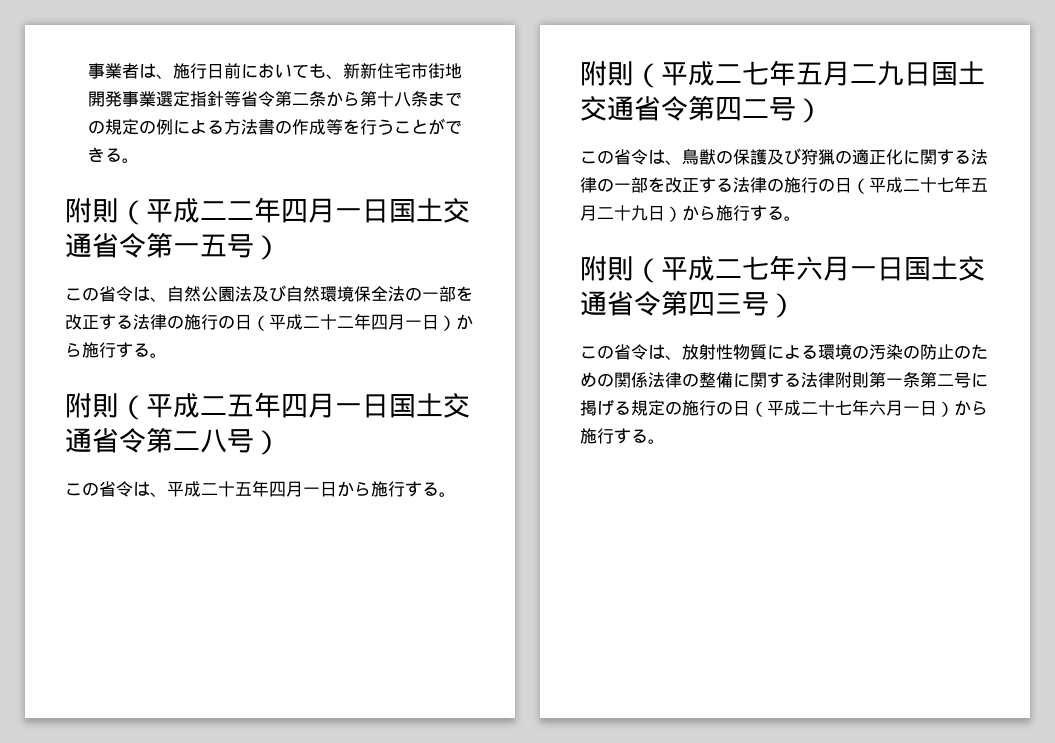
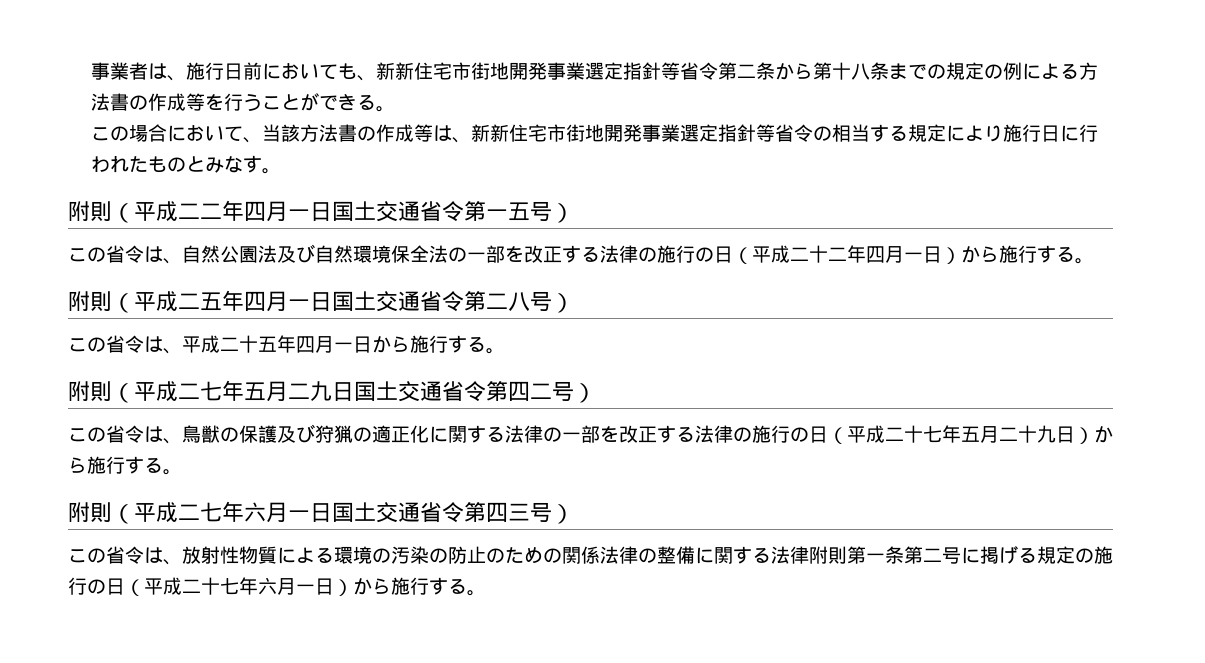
+ この場合において、当該方法書の作成等は、新新住宅市街地開発事業選定指針等省令の相当する規定により施行日に行われたものとみなす。

